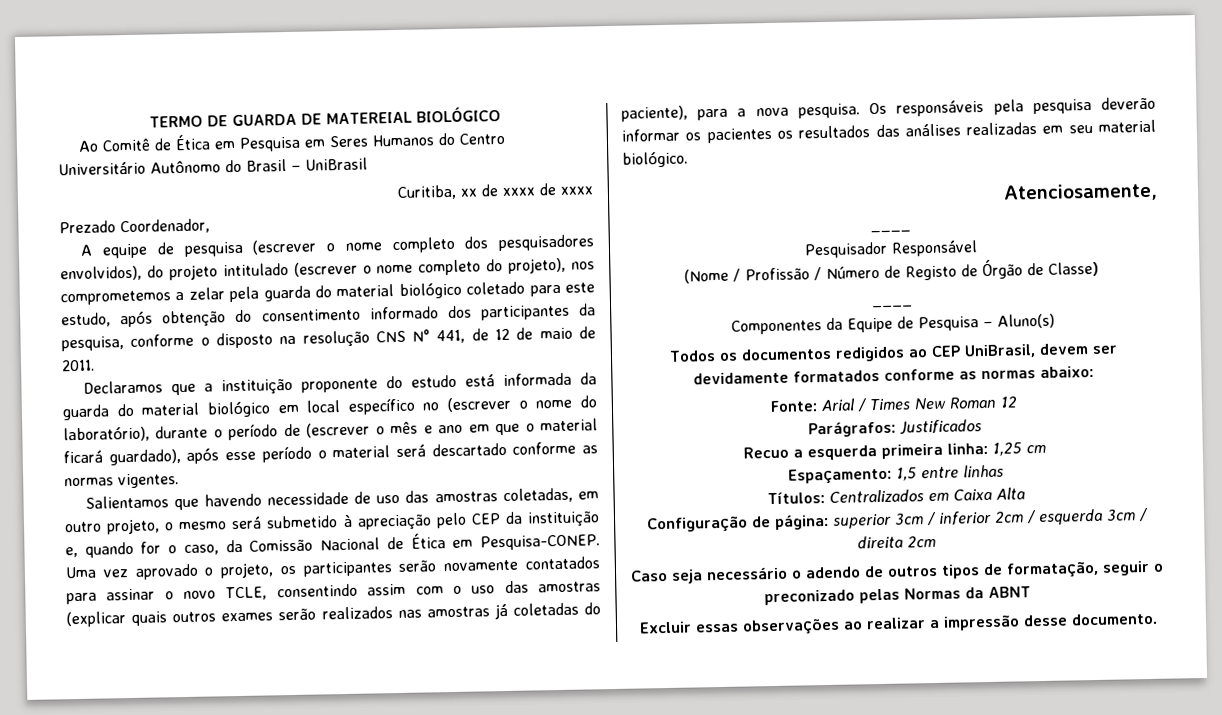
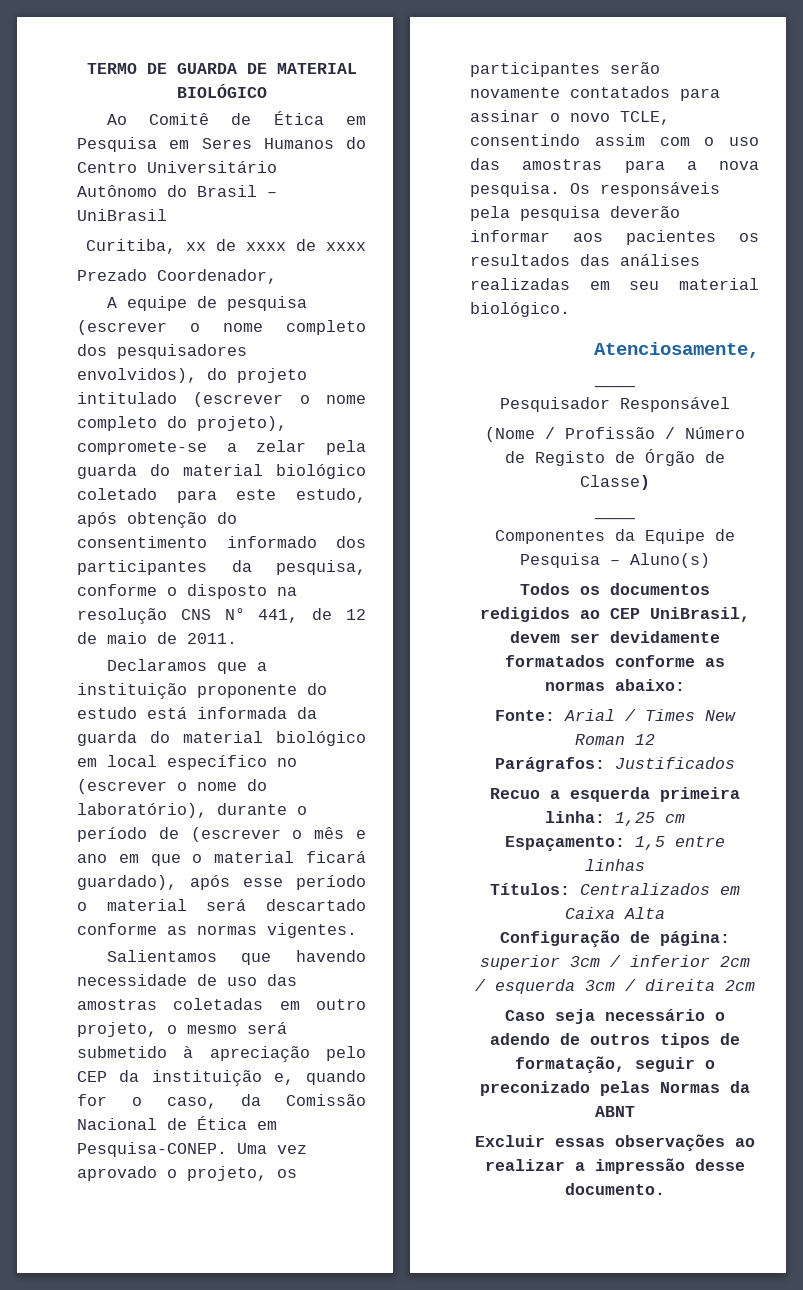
- TERMO DE GUARDA DE MATEREIAL BIOLÓGICO
+ TERMO DE GUARDA DE MATERIAL BIOLÓGICO
- A equipe de pesquisa (escrever o nome completo dos pesquisadores envolvidos), do projeto intitulado (escrever o nome completo do projeto), nos comprometemos a zelar pela guarda do material biológico coletado para este estudo, após obtenção do consentimento informado dos participantes da pesquisa, conforme o disposto na resolução CNS N° 441, de 12 de maio de 2011.
+ A equipe de pesquisa (escrever o nome completo dos pesquisadores envolvidos), do projeto intitulado (escrever o nome completo do projeto), compromete-se a zelar pela guarda do material biológico coletado para este estudo, após obtenção do consentimento informado dos participantes da pesquisa, conforme o disposto na resolução CNS N° 441, de 12 de maio de 2011.
- Salientamos que havendo necessidade de uso das amostras coletadas, em outro projeto, o mesmo será submetido à apreciação pelo CEP da instituição e, quando for o caso, da Comissão Nacional de Ética em Pesquisa-CONEP.
+ Salientamos que havendo necessidade de uso das amostras coletadas em outro projeto, o mesmo será submetido à apreciação pelo CEP da instituição e, quando for o caso, da Comissão Nacional de Ética em Pesquisa-CONEP.
- Uma vez aprovado o projeto, os participantes serão novamente contatados para assinar o novo TCLE, consentindo assim com o uso das amostras (explicar quais outros exames serão realizados nas amostras já coletadas do paciente), para a nova pesquisa.
+ Uma vez aprovado o projeto, os participantes serão novamente contatados para assinar o novo TCLE, consentindo assim com o uso das amostras para a nova pesquisa.
- Os responsáveis pela pesquisa deverão informar os pacientes os resultados das análises realizadas em seu material biológico.
+ Os responsáveis pela pesquisa deverão informar aos pacientes os resultados das análises realizadas em seu material biológico.

